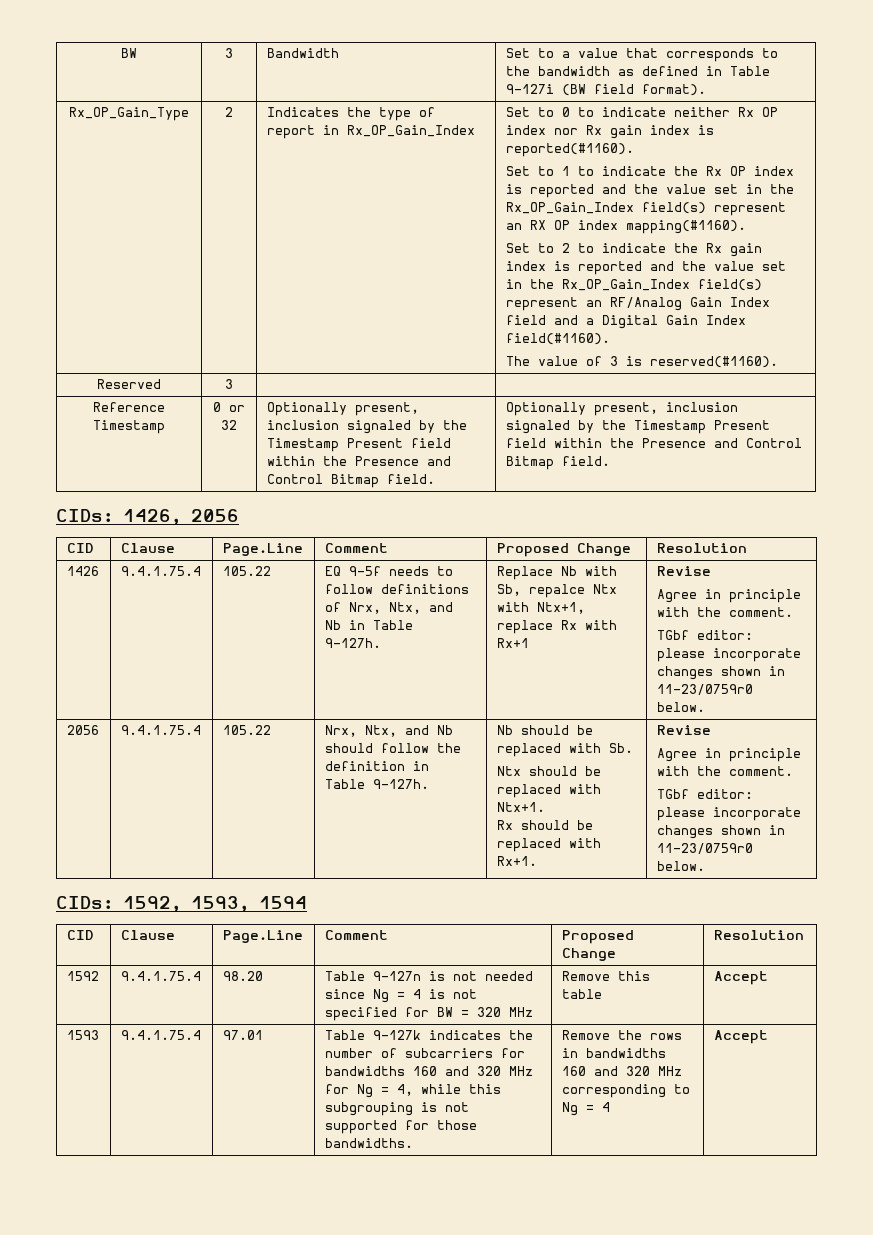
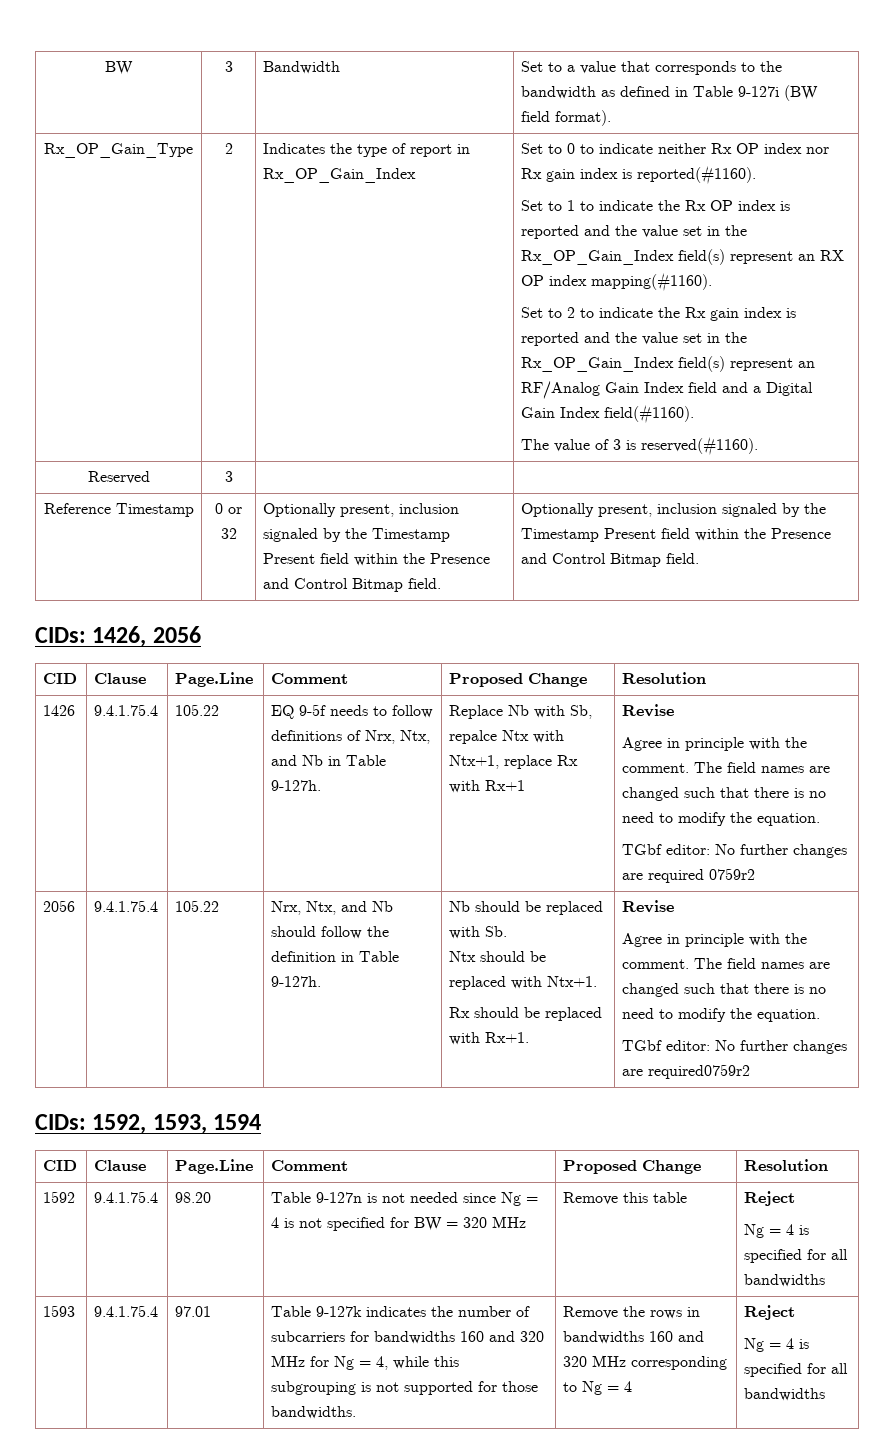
  Replace Nb with Sb, repalce Ntx with Ntx+1, replace Rx with Rx+1 | Revise
- Agree in principle with the comment.
- TGbf editor: please incorporate changes shown in 11-23/0759r0 below.
+ Agree in principle with the comment. The field names are changed such that there is no need to modify the equation.
+ TGbf editor: No further changes are required 0759r2
  Rx should be replaced with Rx+1. | Revise
- Agree in principle with the comment.
- TGbf editor: please incorporate changes shown in 11-23/0759r0 below.
+ Agree in principle with the comment. The field names are changed such that there is no need to modify the equation.
+ TGbf editor: No further changes are required0759r2
- 1592 | 9.4.1.75.4 | 98.20 | Table 9-127n is not needed since Ng = 4 is not specified for BW = 320 MHz | Remove this table | Accept
+ 1592 | 9.4.1.75.4 | 98.20 | Table 9-127n is not needed since Ng = 4 is not specified for BW = 320 MHz | Remove this table | Reject
+ Ng = 4 is specified for all bandwidths
- Remove the rows in bandwidths 160 and 320 MHz corresponding to Ng = 4 | Accept
+ Remove the rows in bandwidths 160 and 320 MHz corresponding to Ng = 4 | Reject
+ Ng = 4 is specified for all bandwidths

